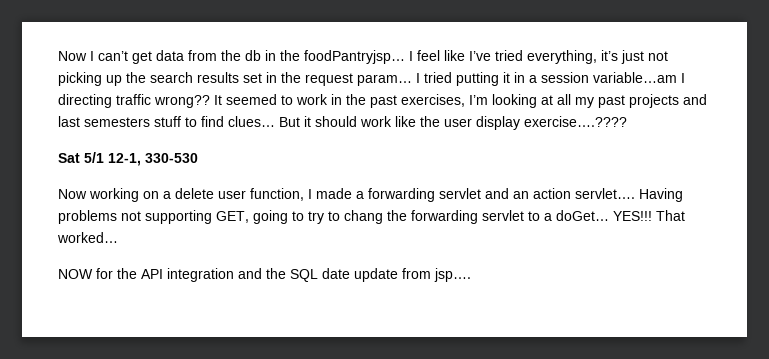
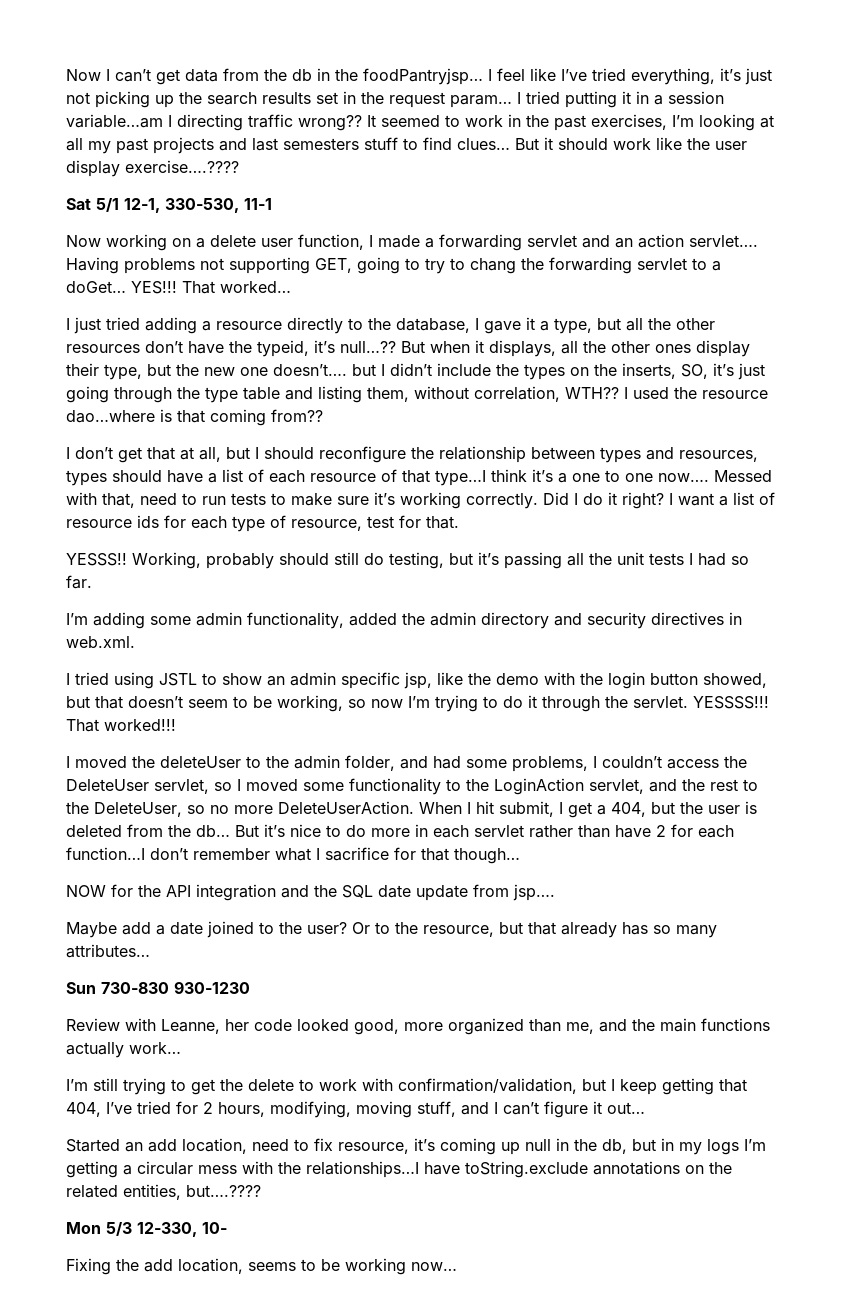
- Sat 5/1 12-1, 330-530
+ Sat 5/1 12-1, 330-530, 11-1
+ I just tried adding a resource directly to the database, I gave it a type, but all the other resources don’t have the typeid, it’s null…?? But when it displays, all the other ones display their type, but the new one doesn’t…. but I didn’t include the types on the inserts, SO, it’s just going through the type table and listing them, without correlation, WTH?? I used the resource dao…where is that coming from??
+ I don’t get that at all, but I should reconfigure the relationship between types and resources, types should have a list of each resource of that type…I think it’s a one to one now…. Messed with that, need to run tests to make sure it’s working correctly. Did I do it right? I want a list of resource ids for each type of resource, test for that.
+ YESSS!! Working, probably should still do testing, but it’s passing all the unit tests I had so far.
+ I’m adding some admin functionality, added the admin directory and security directives in web.xml.
+ I tried using JSTL to show an admin specific jsp, like the demo with the login button showed, but that doesn’t seem to be working, so now I’m trying to do it through the servlet. YESSSS!!! That worked!!!
+ I moved the deleteUser to the admin folder, and had some problems, I couldn’t access the DeleteUser servlet, so I moved some functionality to the LoginAction servlet, and the rest to the DeleteUser, so no more DeleteUserAction. When I hit submit, I get a 404, but the user is deleted from the db… But it’s nice to do more in each servlet rather than have 2 for each function…I don’t remember what I sacrifice for that though…
+ Maybe add a date joined to the user? Or to the resource, but that already has so many attributes…
+ Sun 730-830 930-1230
+ Review with Leanne, her code looked good, more organized than me, and the main functions actually work…
+ I’m still trying to get the delete to work with confirmation/validation, but I keep getting that 404, I’ve tried for 2 hours, modifying, moving stuff, and I can’t figure it out…
+ Started an add location, need to fix resource, it’s coming up null in the db, but in my logs I’m getting a circular mess with the relationships…I have toString.exclude annotations on the related entities, but….????
+ Mon 5/3 12-330, 10-
+ Fixing the add location, seems to be working now…

